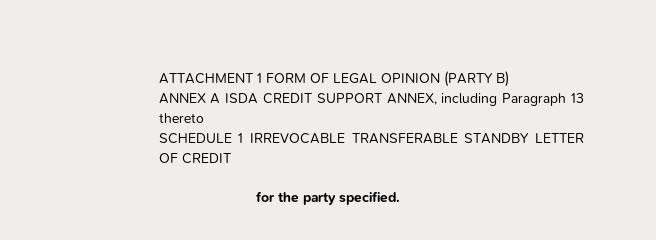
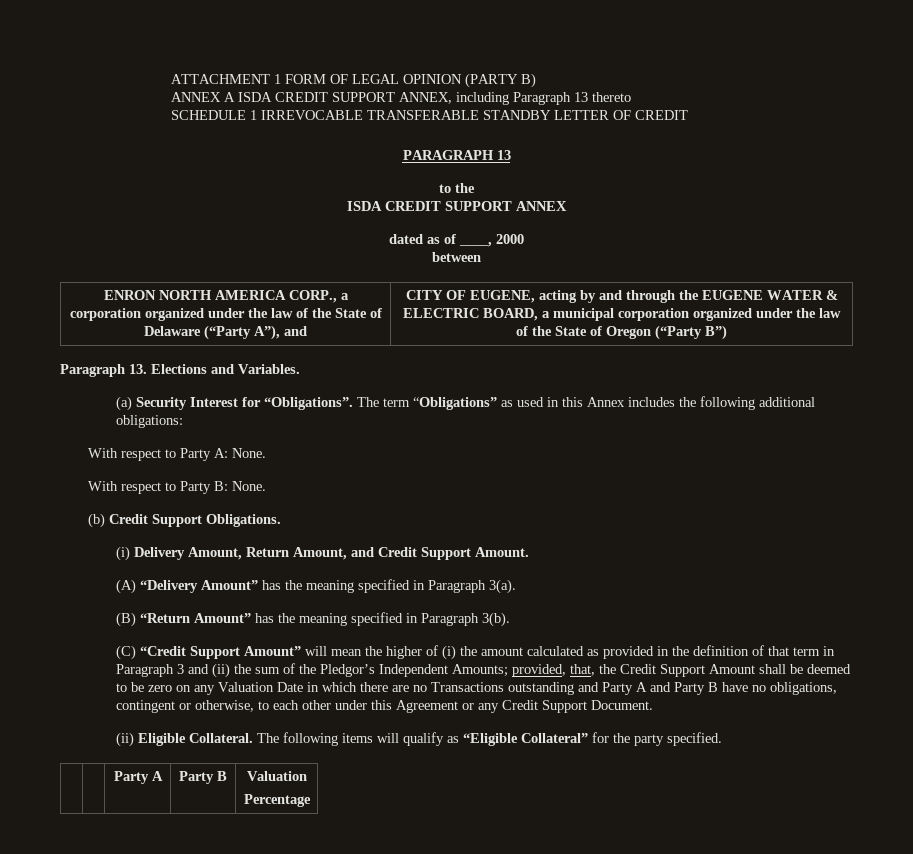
- for the party specified.
+ PARAGRAPH 13
+ to the
+ ISDA CREDIT SUPPORT ANNEX
+ dated as of ____, 2000
+ between
+ ENRON NORTH AMERICA CORP., a corporation organized under the law of the State of Delaware (“Party A”), and | CITY OF EUGENE, acting by and through the EUGENE WATER & ELECTRIC BOARD, a municipal corporation organized under the law of the State of Oregon (“Party B”)
+ Paragraph 13. Elections and Variables.
+ (a) Security Interest for “Obligations”. The term “Obligations” as used in this Annex includes the following additional obligations:
+ With respect to Party A: None.
+ With respect to Party B: None.
+ (b) Credit Support Obligations.
+ (i) Delivery Amount, Return Amount, and Credit Support Amount.
+ (A) “Delivery Amount” has the meaning specified in Paragraph 3(a).
+ (B) “Return Amount” has the meaning specified in Paragraph 3(b).
+ (C) “Credit Support Amount” will mean the higher of (i) the amount calculated as provided in the definition of that term in Paragraph 3 and (ii) the sum of the Pledgor’s Independent Amounts; provided, that, the Credit Support Amount shall be deemed to be zero on any Valuation Date in which there are no Transactions outstanding and Party A and Party B have no obligations, contingent or otherwise, to each other under this Agreement or any Credit Support Document.
+ (ii) Eligible Collateral. The following items will qualify as “Eligible Collateral” for the party specified.
+ | | Party A | Party B | Valuation
+ Percentage

